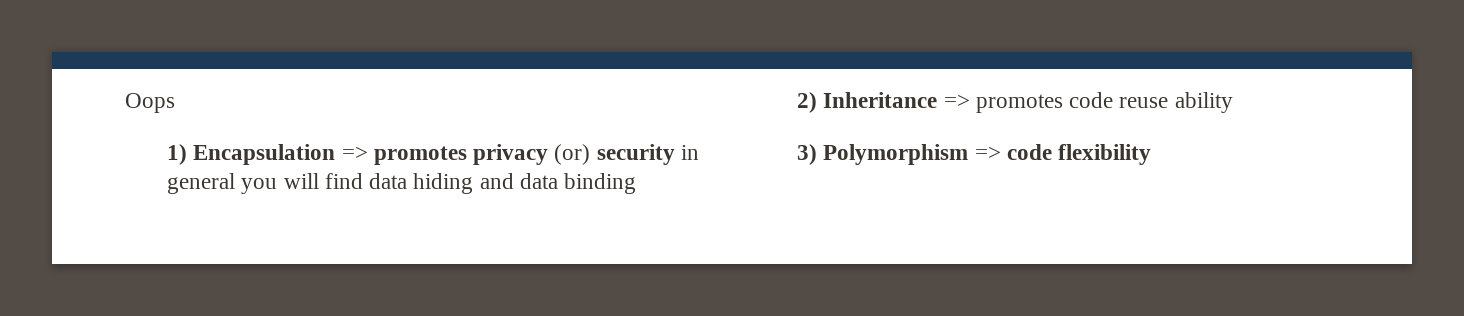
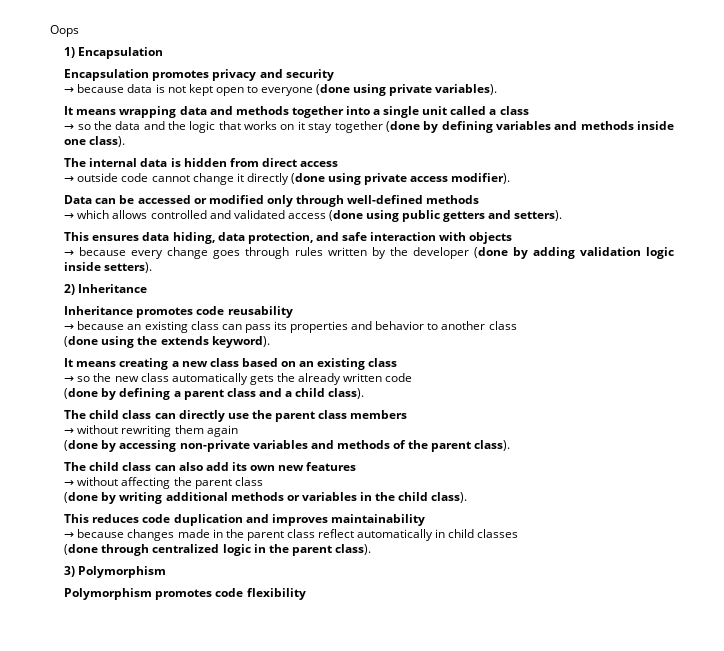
- 1) Encapsulation => promotes privacy (or) security in general you will find data hiding and data binding
+ 1) Encapsulation
+ Encapsulation promotes privacy and security
+ → because data is not kept open to everyone (done using private variables).
+ It means wrapping data and methods together into a single unit called a class
+ → so the data and the logic that works on it stay together (done by defining variables and methods inside one class).
+ The internal data is hidden from direct access
+ → outside code cannot change it directly (done using private access modifier).
+ Data can be accessed or modified only through well-defined methods
+ → which allows controlled and validated access (done using public getters and setters).
+ This ensures data hiding, data protection, and safe interaction with objects
+ → because every change goes through rules written by the developer (done by adding validation logic inside setters).
- 2) Inheritance => promotes code reuse ability
+ 2) Inheritance
+ Inheritance promotes code reusability
+ → because an existing class can pass its properties and behavior to another class
+ (done using the extends keyword).
+ It means creating a new class based on an existing class
+ → so the new class automatically gets the already written code
+ (done by defining a parent class and a child class).
+ The child class can directly use the parent class members
+ → without rewriting them again
+ (done by accessing non-private variables and methods of the parent class).
+ The child class can also add its own new features
+ → without affecting the parent class
+ (done by writing additional methods or variables in the child class).
+ This reduces code duplication and improves maintainability
+ → because changes made in the parent class reflect automatically in child classes
+ (done through centralized logic in the parent class).
- 3) Polymorphism => code flexibility
+ 3) Polymorphism
+ Polymorphism promotes code flexibility

